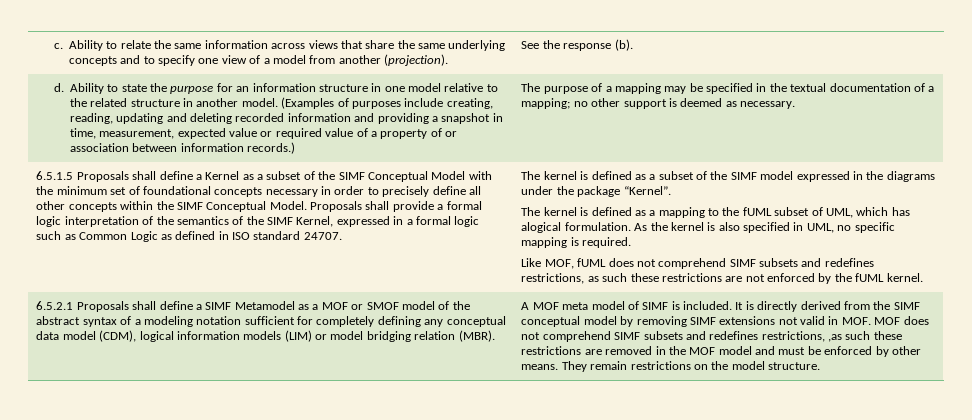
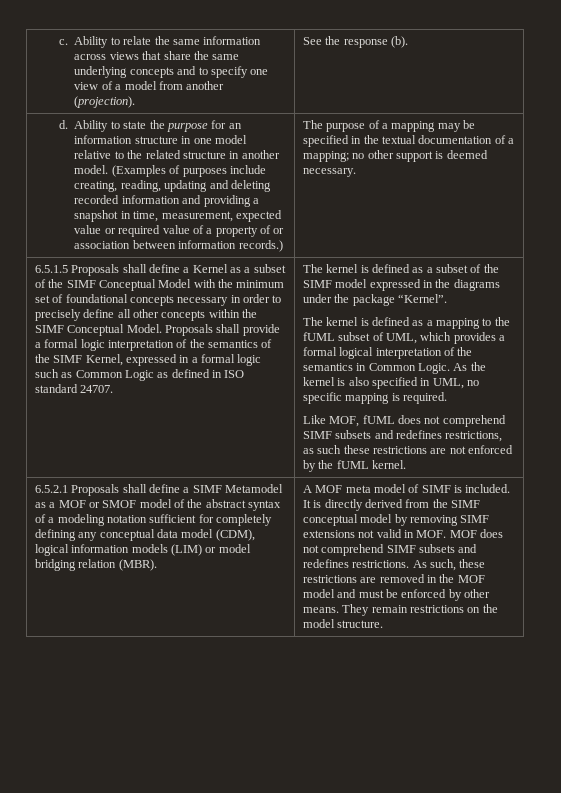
- The purpose of a mapping may be specified in the textual documentation of a mapping; no other support is deemed as necessary.
+ The purpose of a mapping may be specified in the textual documentation of a mapping; no other support is deemed necessary.
- The kernel is defined as a mapping to the fUML subset of UML, which has alogical formulation.
+ The kernel is defined as a mapping to the fUML subset of UML, which provides a formal logical interpretation of the semantics in Common Logic.
- It is directly derived from the SIMF conceptual model by removing SIMF extensions not valid in MOF. MOF does not comprehend SIMF subsets and redefines restrictions, ,as such these restrictions are removed in the MOF model and must be enforced by other means.
+ It is directly derived from the SIMF conceptual model by removing SIMF extensions not valid in MOF. MOF does not comprehend SIMF subsets and redefines restrictions. As such, these restrictions are removed in the MOF model and must be enforced by other means.

